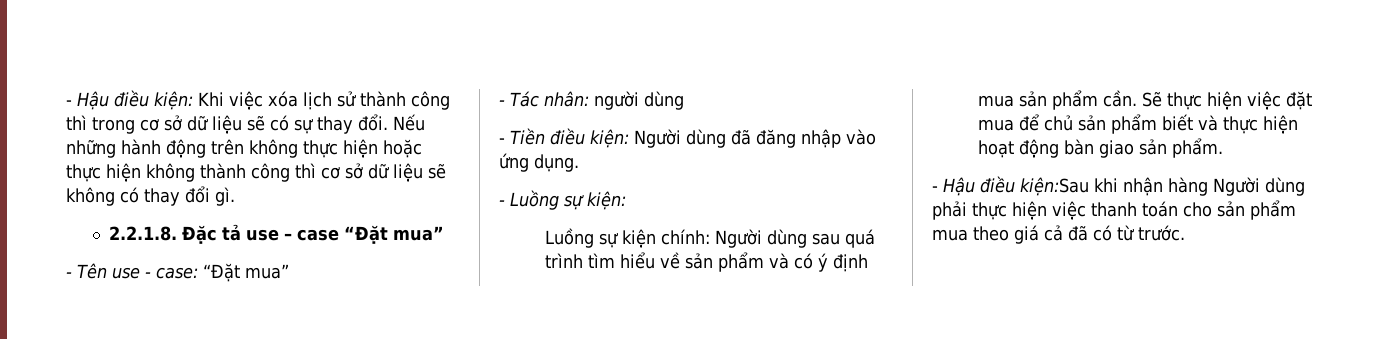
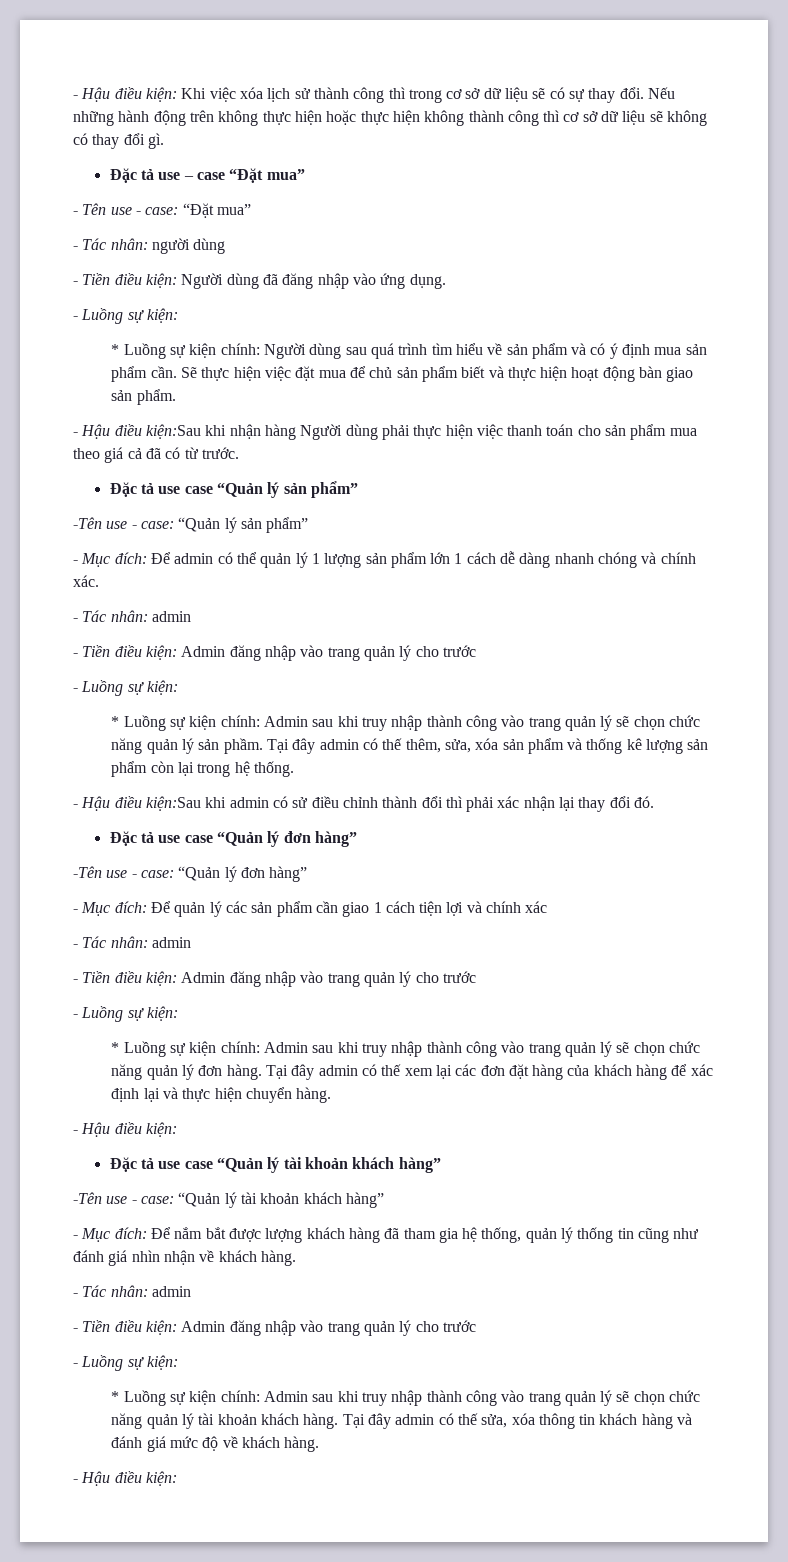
- 2.2.1.8. Đặc tả use – case “Đặt mua”
+ Đặc tả use – case “Đặt mua”
- Luồng sự kiện chính: Người dùng sau quá trình tìm hiểu về sản phẩm và có ý định mua sản phẩm cần.
+ * Luồng sự kiện chính: Người dùng sau quá trình tìm hiểu về sản phẩm và có ý định mua sản phẩm cần.
+ Đặc tả use case “Quản lý sản phẩm”
+ -Tên use - case: “Quản lý sản phẩm”
+ - Mục đích: Để admin có thể quản lý 1 lượng sản phẩm lớn 1 cách dễ dàng nhanh chóng và chính xác.
+ - Tác nhân: admin
+ - Tiền điều kiện: Admin đăng nhập vào trang quản lý cho trước
+ - Luồng sự kiện:
+ * Luồng sự kiện chính: Admin sau khi truy nhập thành công vào trang quản lý sẽ chọn chức năng quản lý sản phầm. Tại đây admin có thế thêm, sửa, xóa sản phẩm và thống kê lượng sản phẩm còn lại trong hệ thống.
+ - Hậu điều kiện:Sau khi admin có sử điều chỉnh thành đổi thì phải xác nhận lại thay đổi đó.
+ Đặc tả use case “Quản lý đơn hàng”
+ -Tên use - case: “Quản lý đơn hàng”
+ - Mục đích: Để quản lý các sản phẩm cần giao 1 cách tiện lợi và chính xác
+ - Tác nhân: admin
+ - Tiền điều kiện: Admin đăng nhập vào trang quản lý cho trước
+ - Luồng sự kiện:
+ * Luồng sự kiện chính: Admin sau khi truy nhập thành công vào trang quản lý sẽ chọn chức năng quản lý đơn hàng. Tại đây admin có thế xem lại các đơn đặt hàng của khách hàng để xác định lại và thực hiện chuyển hàng.
+ - Hậu điều kiện:
+ Đặc tả use case “Quản lý tài khoản khách hàng”
+ -Tên use - case: “Quản lý tài khoản khách hàng”
+ - Mục đích: Để nắm bắt được lượng khách hàng đã tham gia hệ thống, quản lý thống tin cũng như đánh giá nhìn nhận về khách hàng.
+ - Tác nhân: admin
+ - Tiền điều kiện: Admin đăng nhập vào trang quản lý cho trước
+ - Luồng sự kiện:
+ * Luồng sự kiện chính: Admin sau khi truy nhập thành công vào trang quản lý sẽ chọn chức năng quản lý tài khoản khách hàng. Tại đây admin có thế sửa, xóa thông tin khách hàng và đánh giá mức độ về khách hàng.
+ - Hậu điều kiện:

